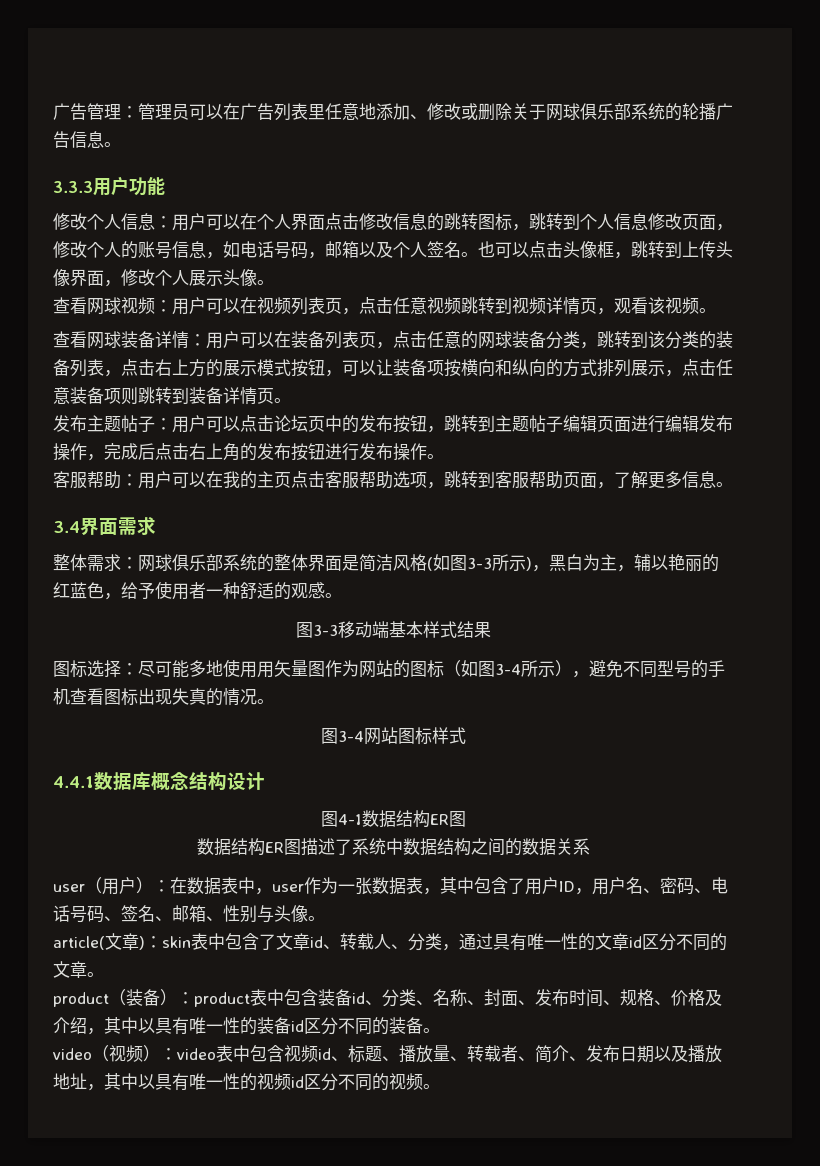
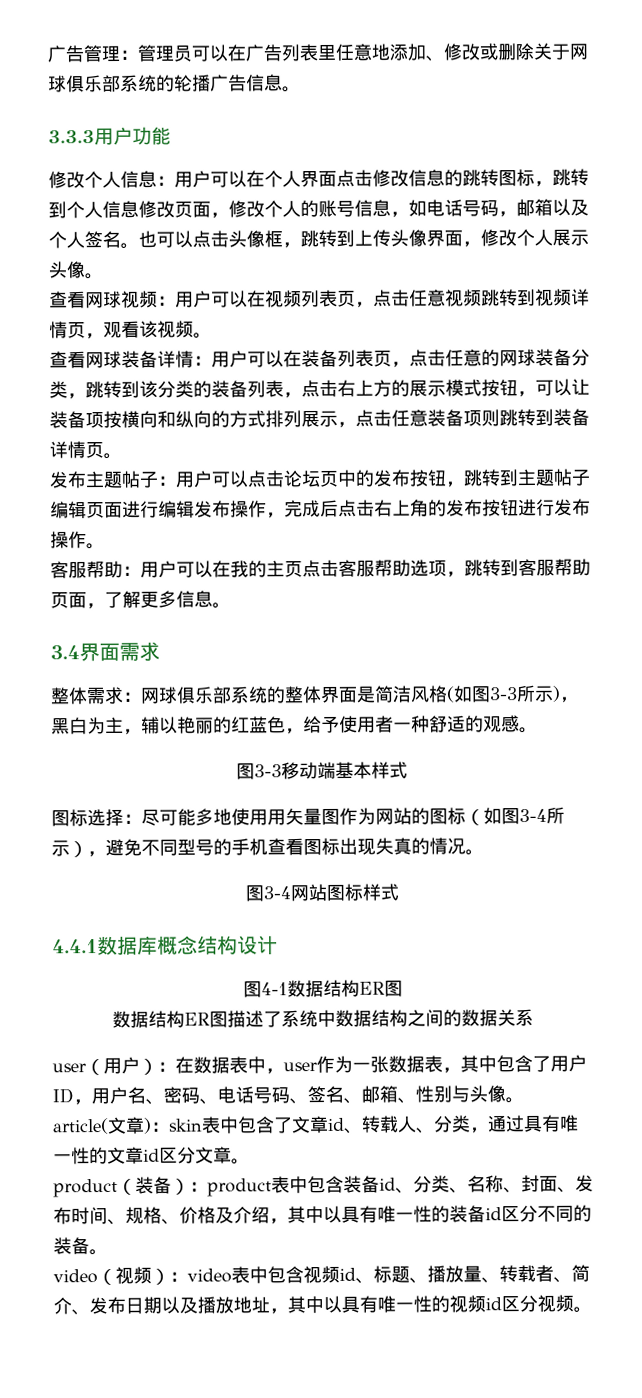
- 图3-3移动端基本样式结果
+ 图3-3移动端基本样式
- article(文章)：skin表中包含了文章id、转载人、分类，通过具有唯一性的文章id区分不同的文章。
+ article(文章)：skin表中包含了文章id、转载人、分类，通过具有唯一性的文章id区分文章。
- video（视频）：video表中包含视频id、标题、播放量、转载者、简介、发布日期以及播放地址，其中以具有唯一性的视频id区分不同的视频。
+ video（视频）：video表中包含视频id、标题、播放量、转载者、简介、发布日期以及播放地址，其中以具有唯一性的视频id区分视频。

